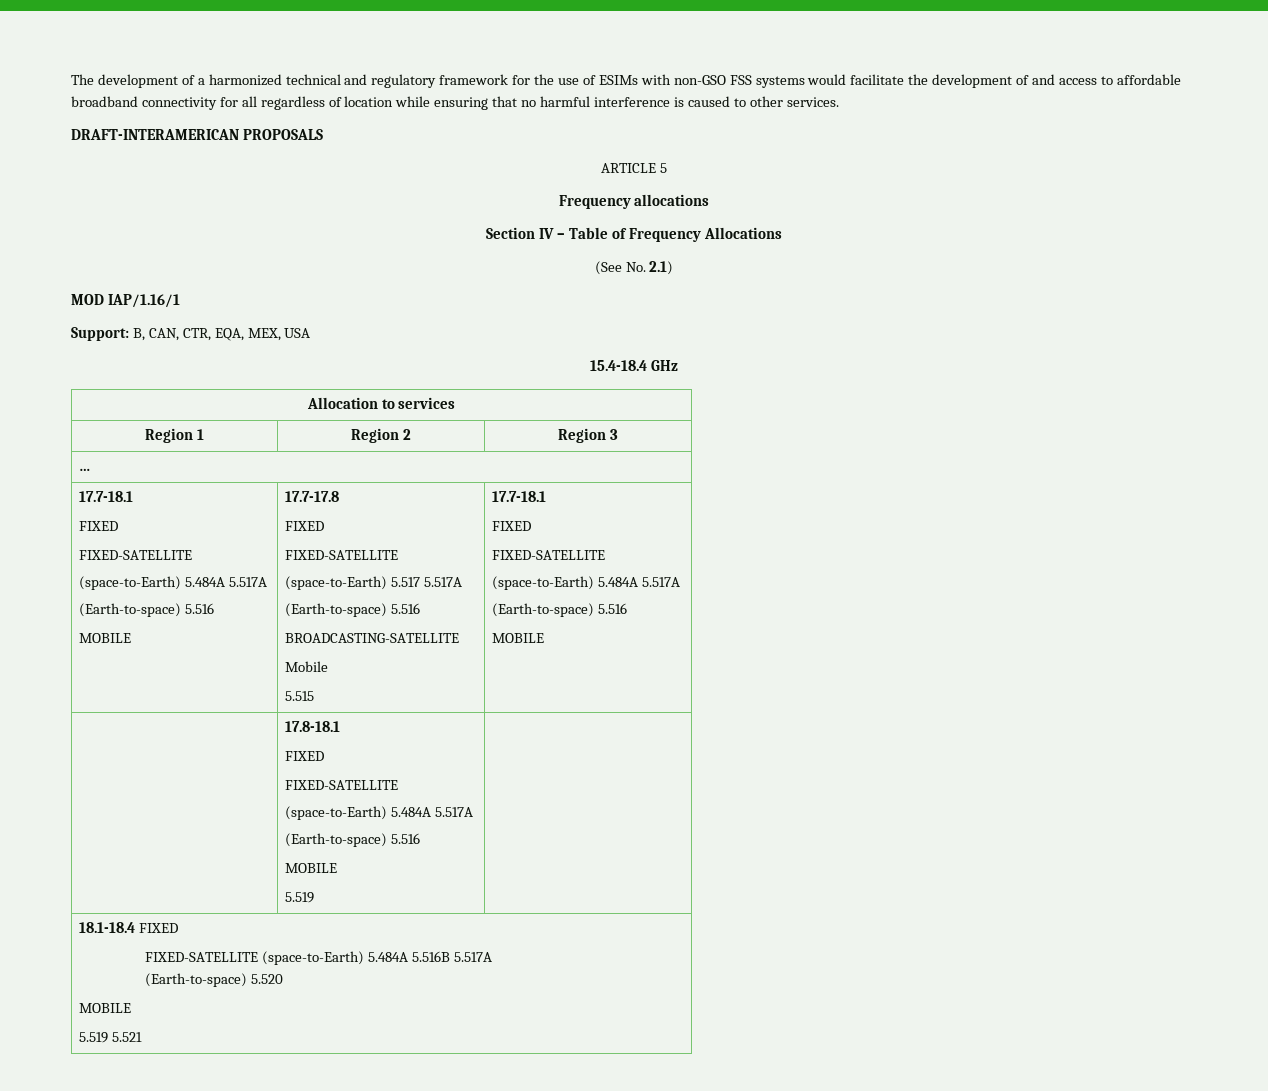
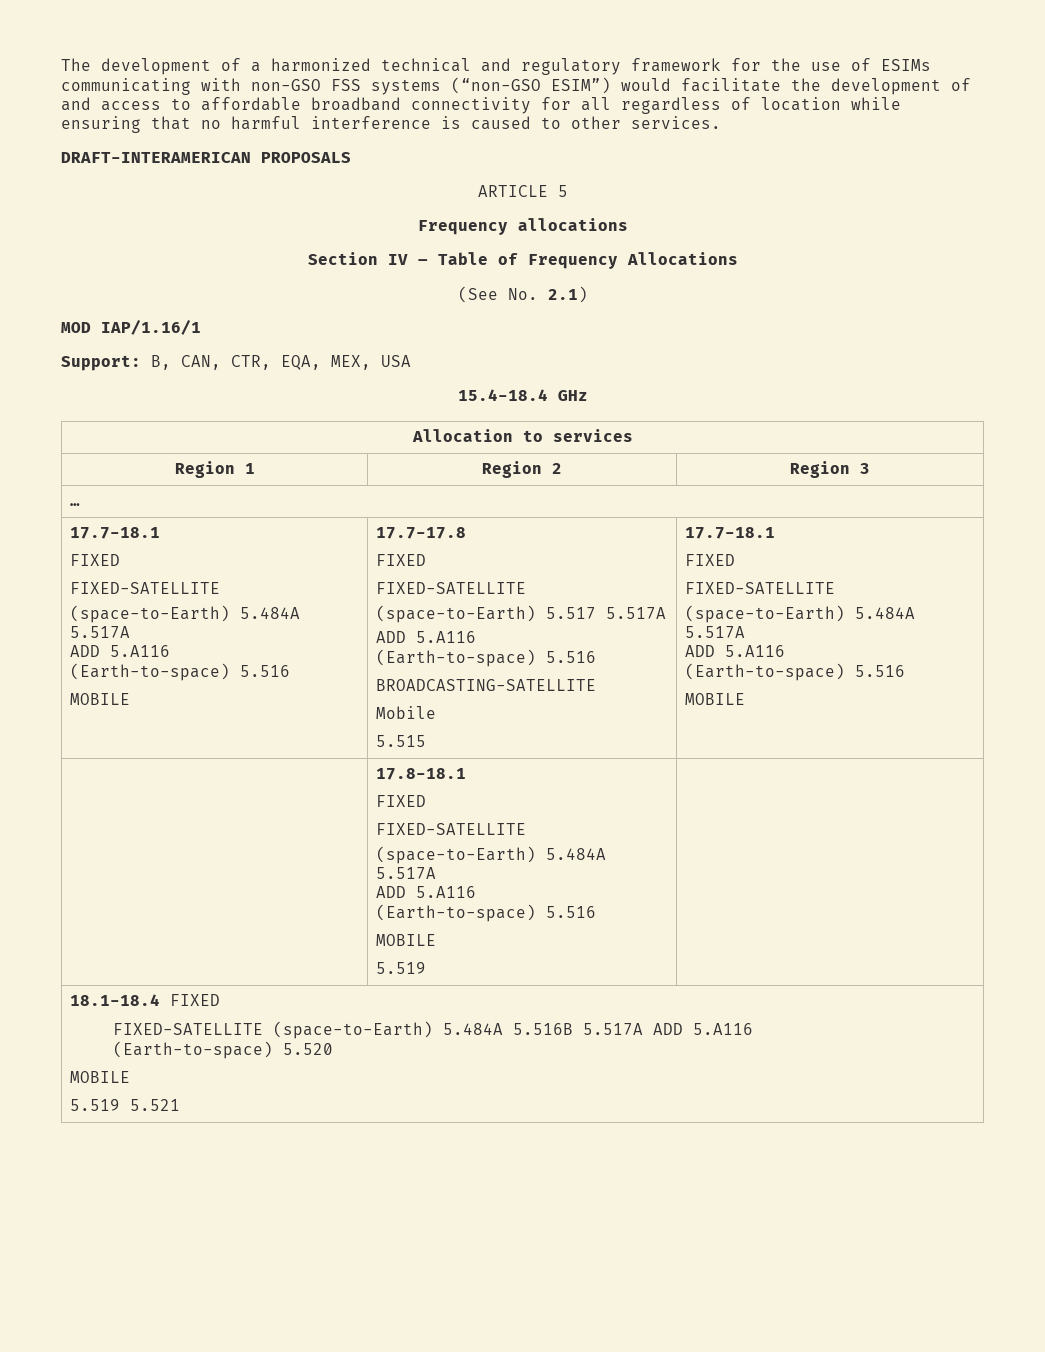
- The development of a harmonized technical and regulatory framework for the use of ESIMs with non-GSO FSS systems would facilitate the development of and access to affordable broadband connectivity for all regardless of location while ensuring that no harmful interference is caused to other services.
+ The development of a harmonized technical and regulatory framework for the use of ESIMs communicating with non-GSO FSS systems (“non-GSO ESIM”) would facilitate the development of and access to affordable broadband connectivity for all regardless of location while ensuring that no harmful interference is caused to other services.
  …
  17.7-18.1
  FIXED
  FIXED-SATELLITE
  (space-to-Earth) 5.484A 5.517A
+ ADD 5.A116
  (Earth-to-space) 5.516
  MOBILE | 17.7-17.8
  FIXED
  FIXED-SATELLITE
  (space-to-Earth) 5.517 5.517A
+ ADD 5.A116
  (Earth-to-space) 5.516
  BROADCASTING-SATELLITE
  Mobile
  5.515 | 17.7-18.1
  FIXED
  FIXED-SATELLITE
  (space-to-Earth) 5.484A 5.517A
+ ADD 5.A116
  | 17.8-18.1
  FIXED
  FIXED-SATELLITE
  (space-to-Earth) 5.484A 5.517A
+ ADD 5.A116
  18.1-18.4 FIXED
- FIXED-SATELLITE (space-to-Earth) 5.484A 5.516B 5.517A
+ FIXED-SATELLITE (space-to-Earth) 5.484A 5.516B 5.517A ADD 5.A116

